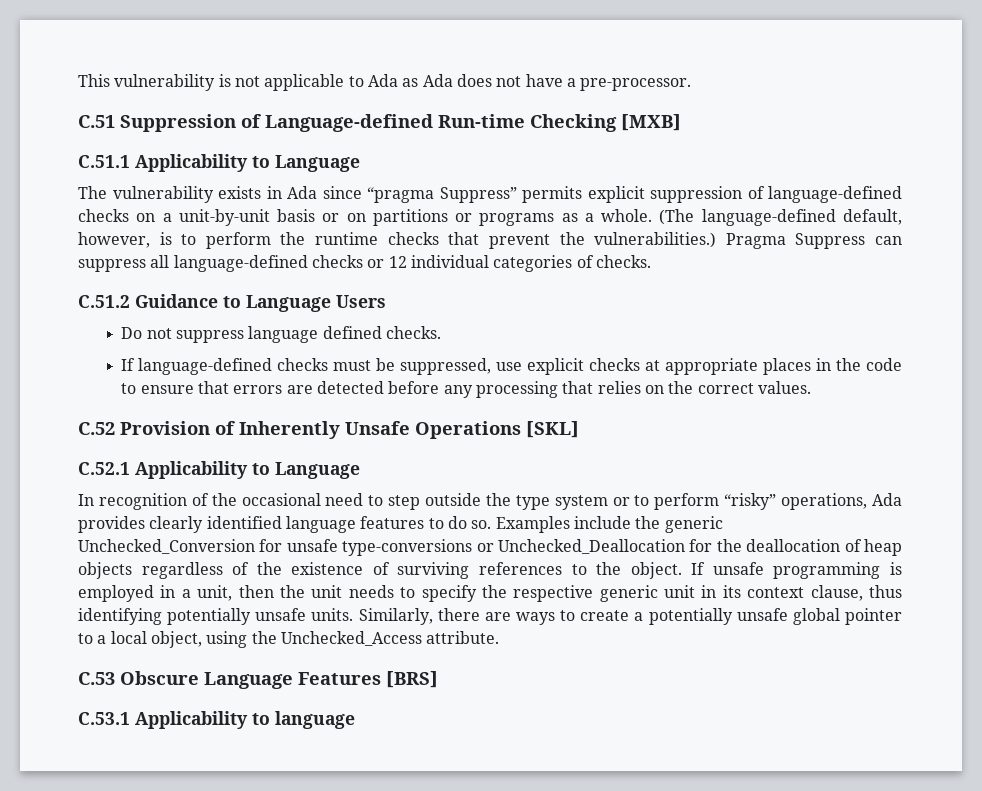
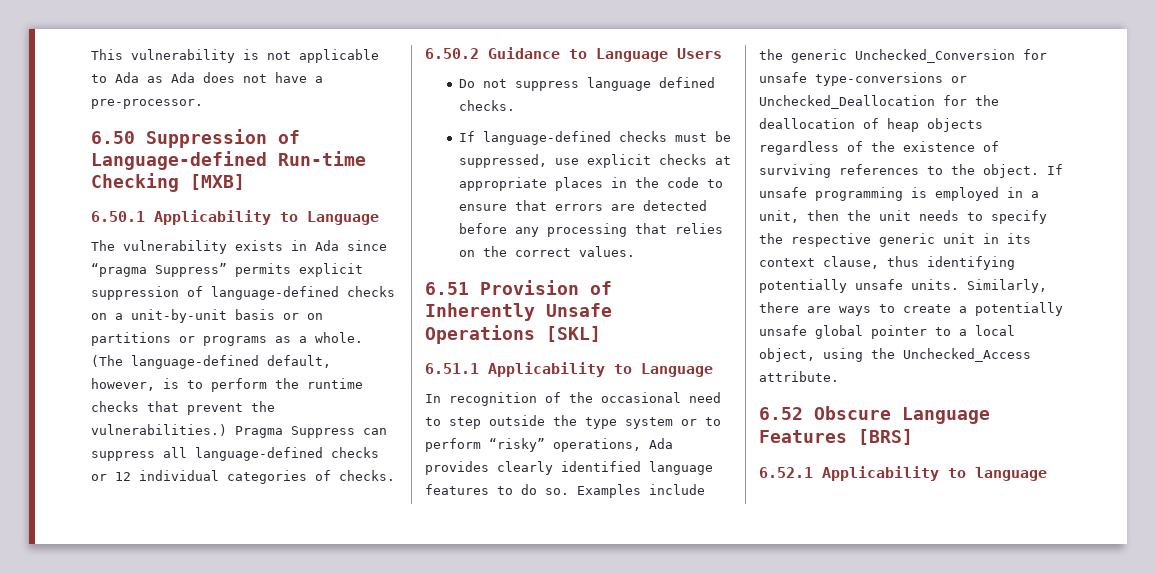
- C.51 Suppression of Language-defined Run-time Checking [MXB]
+ 6.50 Suppression of Language-defined Run-time Checking [MXB]
- C.51.1 Applicability to Language
+ 6.50.1 Applicability to Language
- C.51.2 Guidance to Language Users
+ 6.50.2 Guidance to Language Users
- C.52 Provision of Inherently Unsafe Operations [SKL]
+ 6.51 Provision of Inherently Unsafe Operations [SKL]
- C.52.1 Applicability to Language
+ 6.51.1 Applicability to Language
- C.53 Obscure Language Features [BRS]
+ 6.52 Obscure Language Features [BRS]
- C.53.1 Applicability to language
+ 6.52.1 Applicability to language

